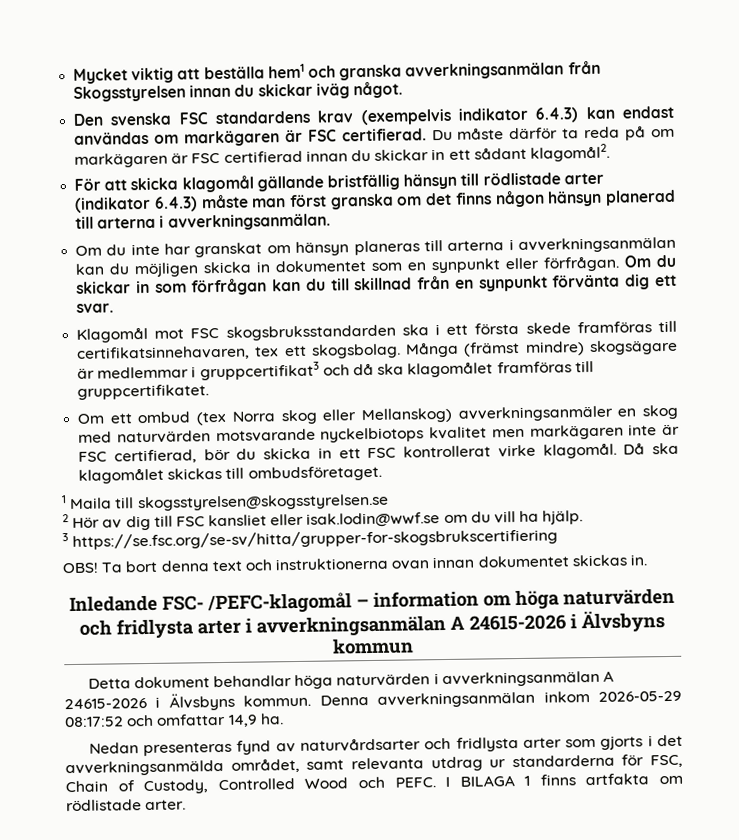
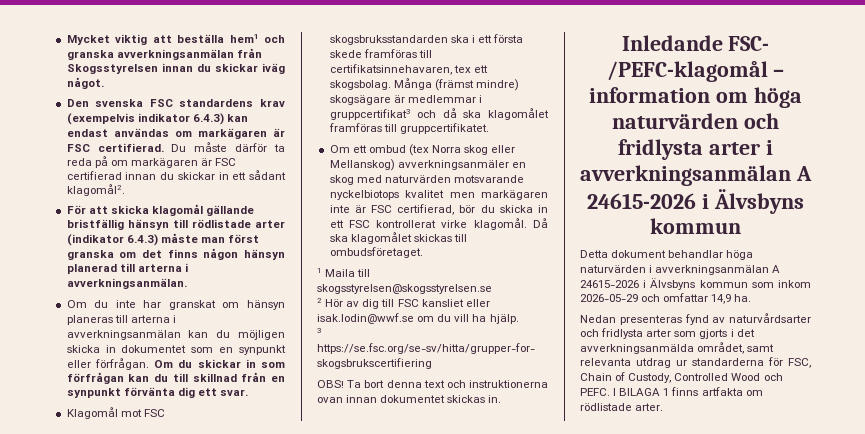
- Detta dokument behandlar höga naturvärden i avverkningsanmälan A 24615-2026 i Älvsbyns kommun. Denna avverkningsanmälan inkom 2026-05-29 08:17:52 och omfattar 14,9 ha.
+ Detta dokument behandlar höga naturvärden i avverkningsanmälan A 24615-2026 i Älvsbyns kommun som inkom 2026-05-29 och omfattar 14,9 ha.

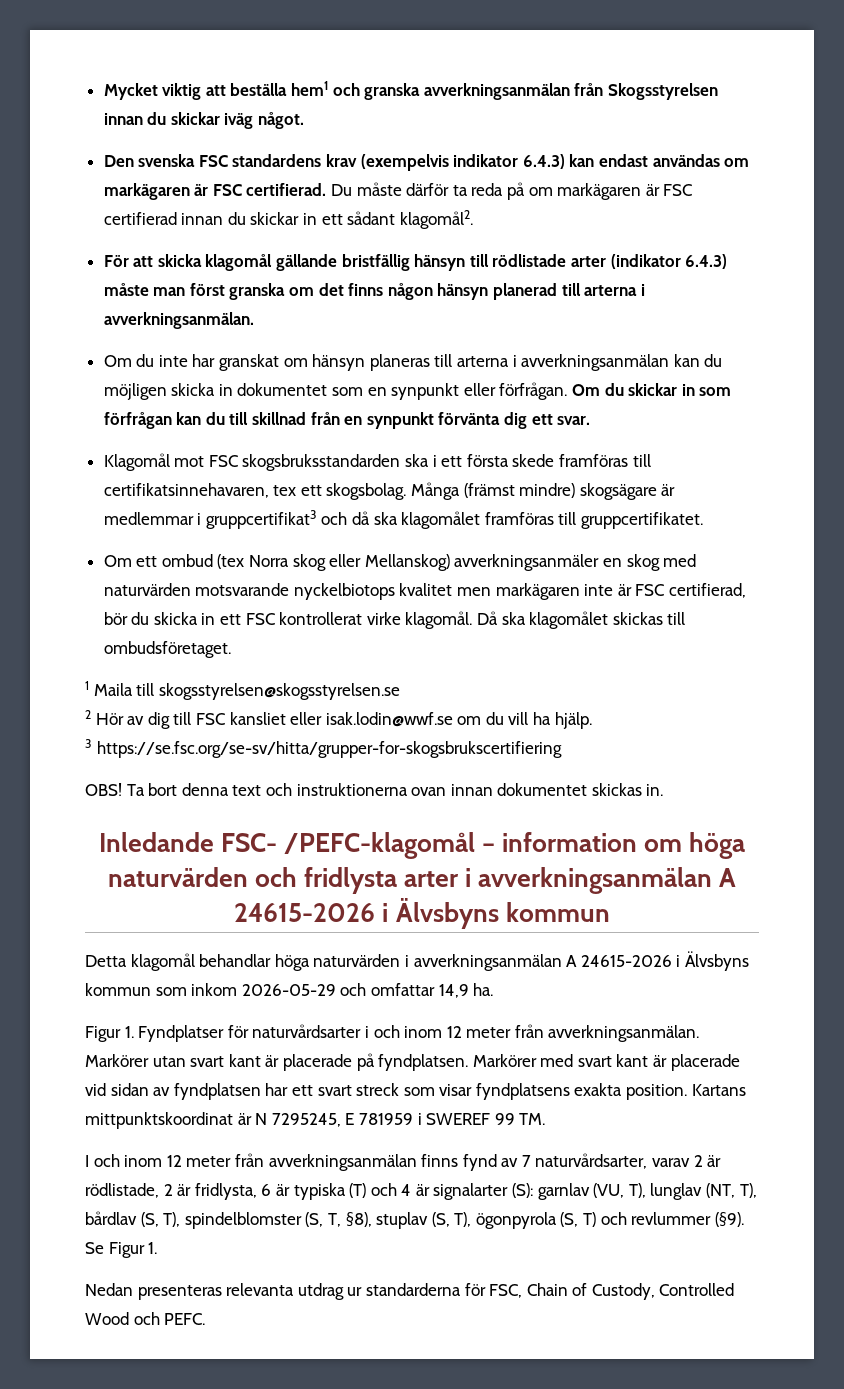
- Detta dokument behandlar höga naturvärden i avverkningsanmälan A 24615-2026 i Älvsbyns kommun som inkom 2026-05-29 och omfattar 14,9 ha.
+ Detta klagomål behandlar höga naturvärden i avverkningsanmälan A 24615-2026 i Älvsbyns kommun som inkom 2026-05-29 och omfattar 14,9 ha.
- Nedan presenteras fynd av naturvårdsarter och fridlysta arter som gjorts i det avverkningsanmälda området, samt relevanta utdrag ur standarderna för FSC, Chain of Custody, Controlled Wood och PEFC. I BILAGA 1 finns artfakta om rödlistade arter.
+ Figur 1. Fyndplatser för naturvårdsarter i och inom 12 meter från avverkningsanmälan. Markörer utan svart kant är placerade på fyndplatsen. Markörer med svart kant är placerade vid sidan av fyndplatsen har ett svart streck som visar fyndplatsens exakta position. Kartans mittpunktskoordinat är N 7295245, E 781959 i SWEREF 99 TM.
+ I och inom 12 meter från avverkningsanmälan finns fynd av 7 naturvårdsarter, varav 2 är rödlistade, 2 är fridlysta, 6 är typiska (T) och 4 är signalarter (S): garnlav (VU, T), lunglav (NT, T), bårdlav (S, T), spindelblomster (S, T, §8), stuplav (S, T), ögonpyrola (S, T) och revlummer (§9). Se Figur 1.
+ Nedan presenteras relevanta utdrag ur standarderna för FSC, Chain of Custody, Controlled Wood och PEFC.

